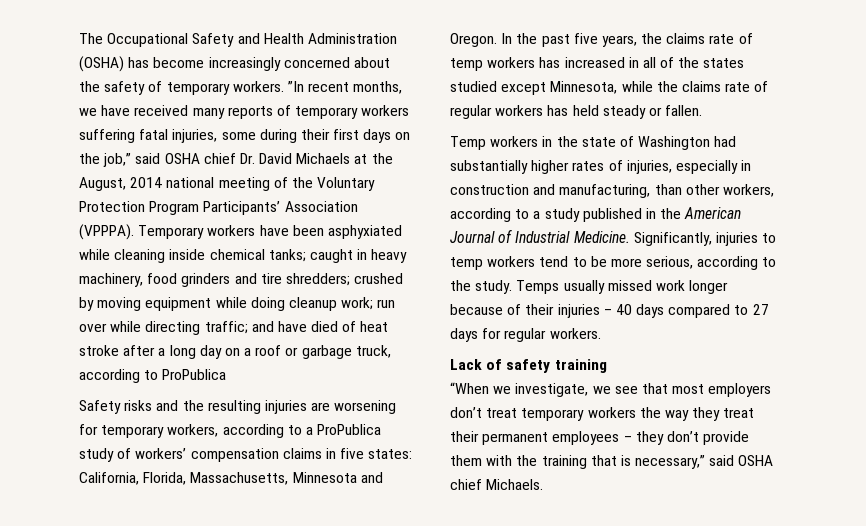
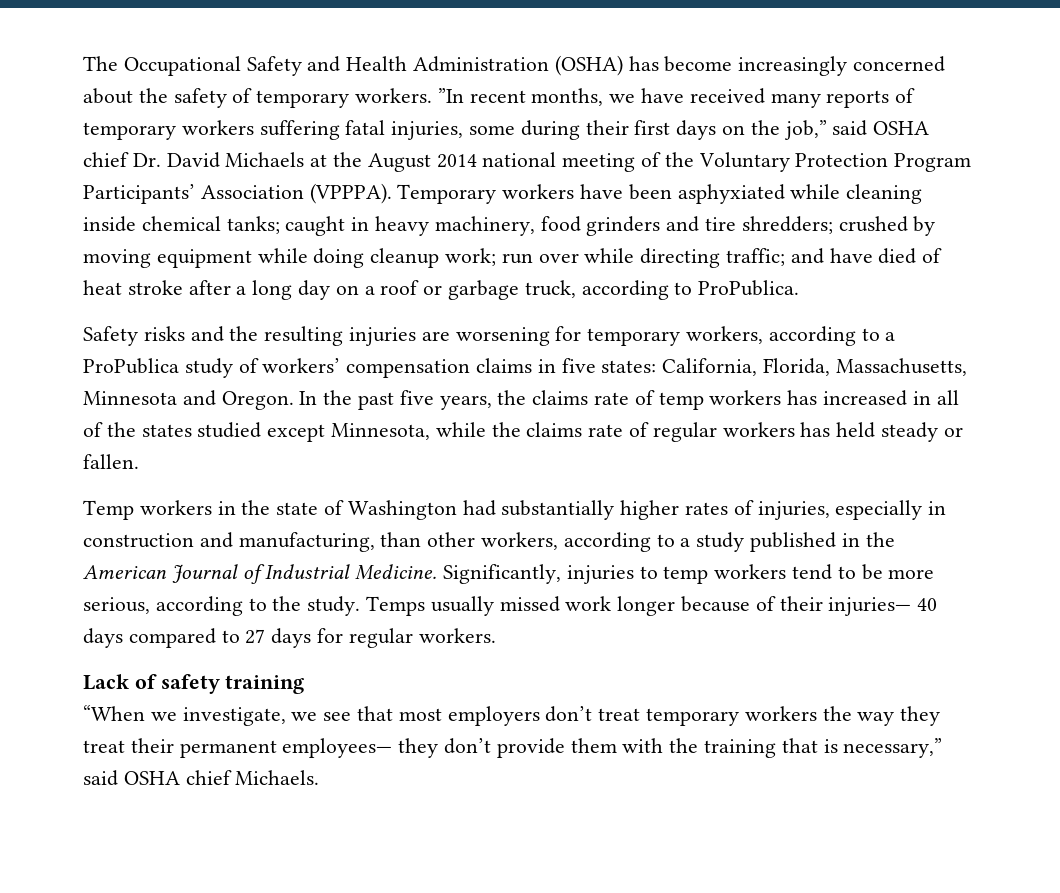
- The Occupational Safety and Health Administration (OSHA) has become increasingly concerned about the safety of temporary workers. ”In recent months, we have received many reports of temporary workers suffering fatal injuries, some during their first days on the job,” said OSHA chief Dr. David Michaels at the August, 2014 national meeting of the Voluntary Protection Program Participants’ Association (VPPPA).
+ The Occupational Safety and Health Administration (OSHA) has become increasingly concerned about the safety of temporary workers. ”In recent months, we have received many reports of temporary workers suffering fatal injuries, some during their first days on the job,” said OSHA chief Dr. David Michaels at the August 2014 national meeting of the Voluntary Protection Program Participants’ Association (VPPPA).
- Temporary workers have been asphyxiated while cleaning inside chemical tanks; caught in heavy machinery, food grinders and tire shredders; crushed by moving equipment while doing cleanup work; run over while directing traffic; and have died of heat stroke after a long day on a roof or garbage truck, according to ProPublica
+ Temporary workers have been asphyxiated while cleaning inside chemical tanks; caught in heavy machinery, food grinders and tire shredders; crushed by moving equipment while doing cleanup work; run over while directing traffic; and have died of heat stroke after a long day on a roof or garbage truck, according to ProPublica.
- Temps usually missed work longer because of their injuries – 40 days compared to 27 days for regular workers.
+ Temps usually missed work longer because of their injuries— 40 days compared to 27 days for regular workers.
- “When we investigate, we see that most employers don’t treat temporary workers the way they treat their permanent employees – they don’t provide them with the training that is necessary,” said OSHA chief Michaels.
+ “When we investigate, we see that most employers don’t treat temporary workers the way they treat their permanent employees— they don’t provide them with the training that is necessary,” said OSHA chief Michaels.

